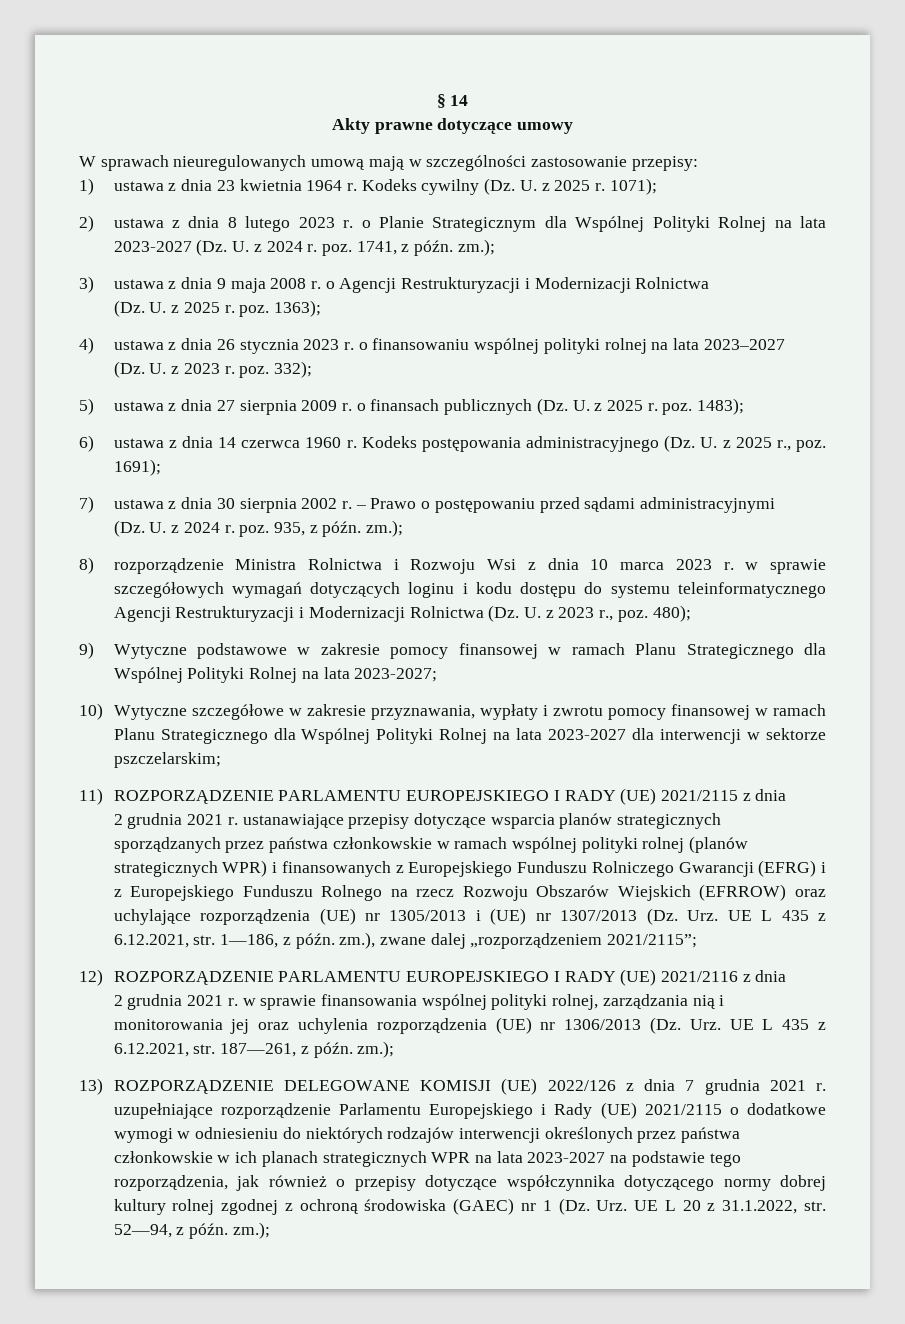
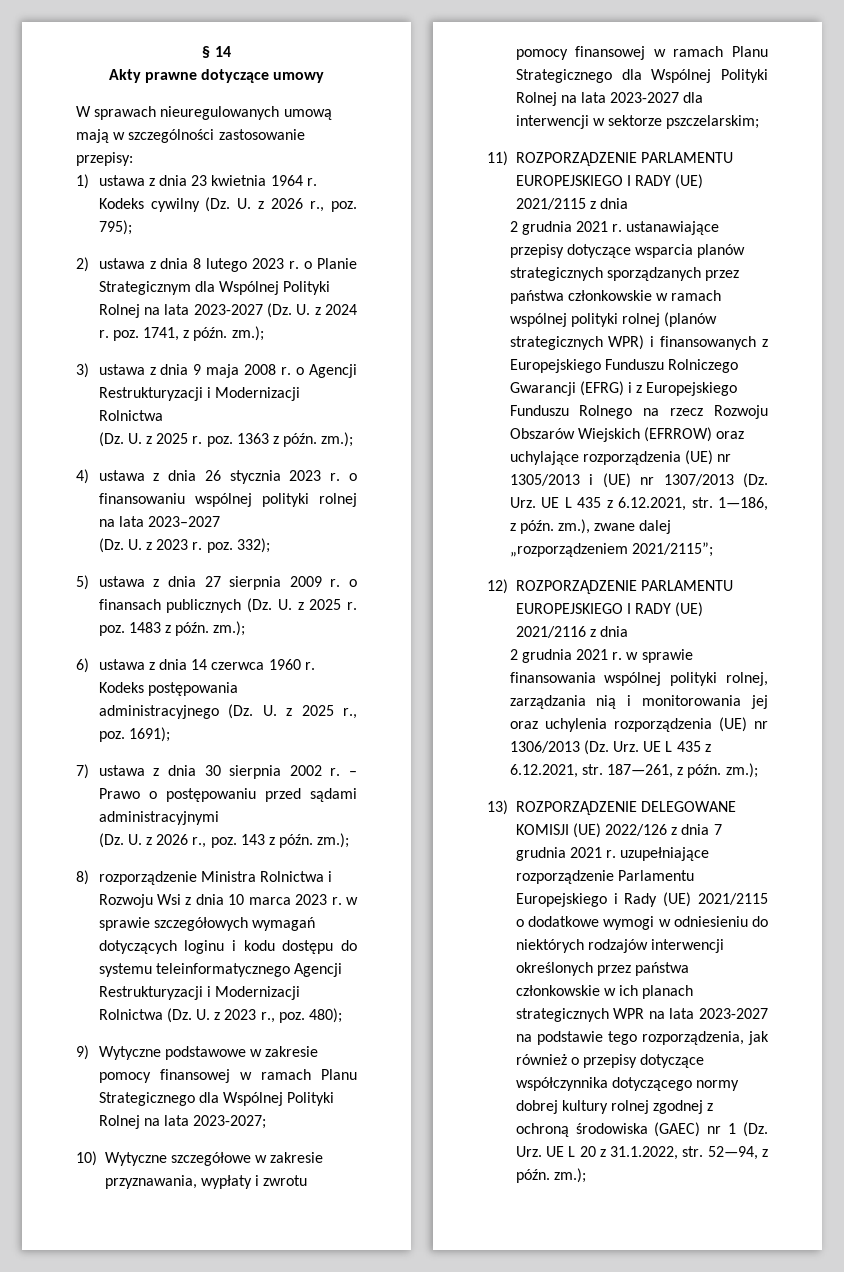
- Kodeks cywilny (Dz. U. z 2025 r. 1071);
+ Kodeks cywilny (Dz. U. z 2026 r., poz. 795);
- (Dz. U. z 2025 r. poz. 1363);
+ (Dz. U. z 2025 r. poz. 1363 z późn. zm.);
- 5) ustawa z dnia 27 sierpnia 2009 r. o finansach publicznych (Dz. U. z 2025 r. poz. 1483);
+ 5) ustawa z dnia 27 sierpnia 2009 r. o finansach publicznych (Dz. U. z 2025 r. poz. 1483 z późn. zm.);
- (Dz. U. z 2024 r. poz. 935, z późn. zm.);
+ (Dz. U. z 2026 r., poz. 143 z późn. zm.);

